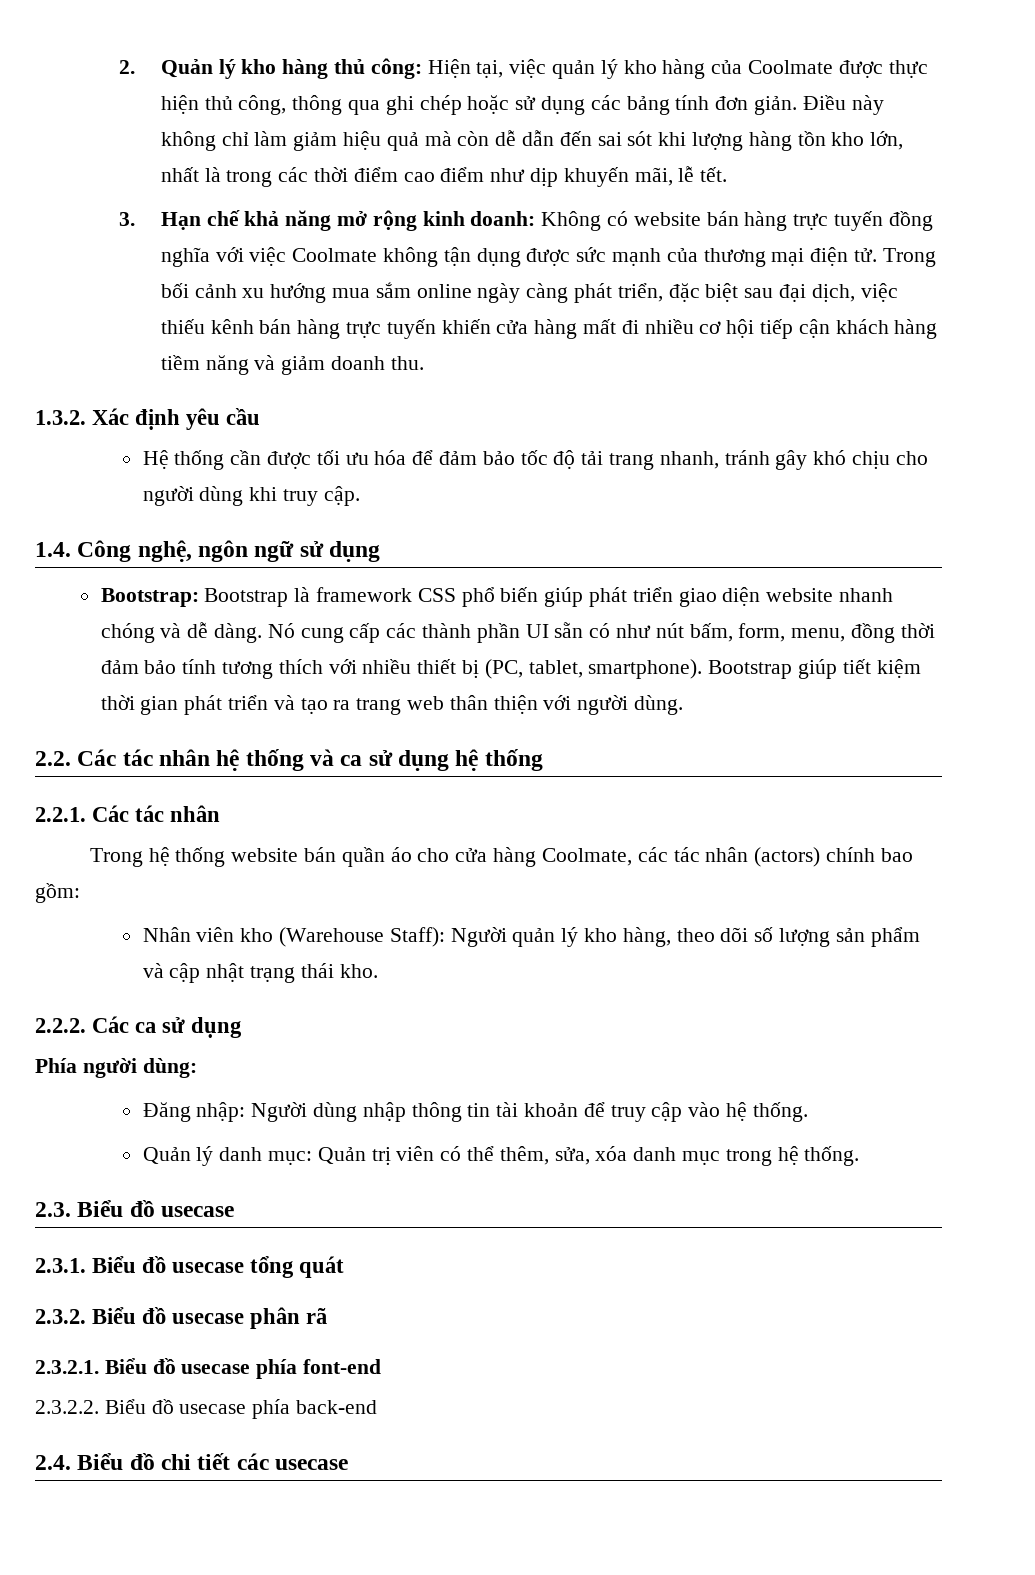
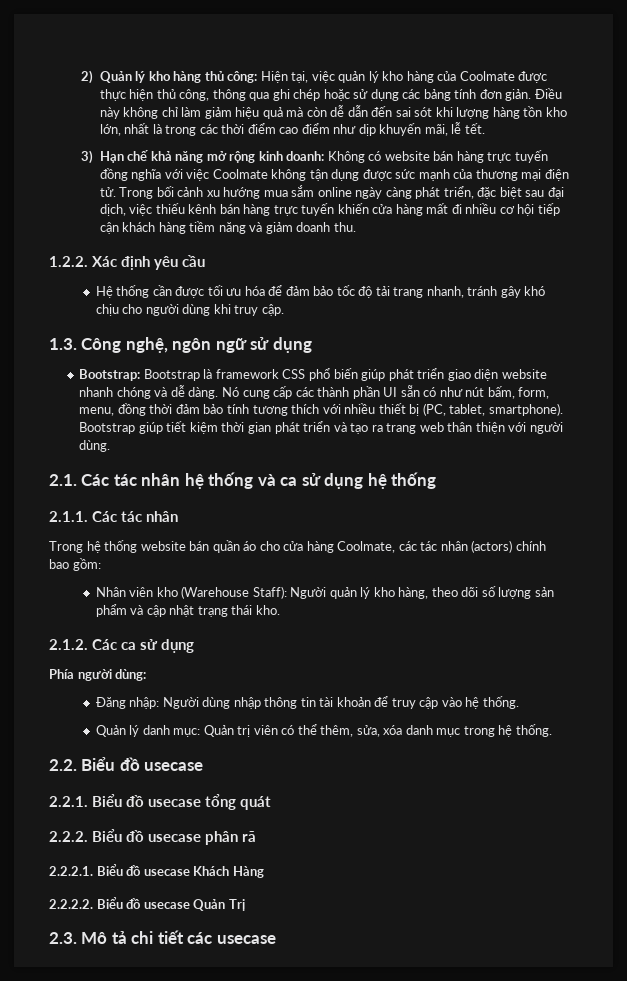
- 2. Quản lý kho hàng thủ công: Hiện tại, việc quản lý kho hàng của Coolmate được thực hiện thủ công, thông qua ghi chép hoặc sử dụng các bảng tính đơn giản.
+ 2) Quản lý kho hàng thủ công: Hiện tại, việc quản lý kho hàng của Coolmate được thực hiện thủ công, thông qua ghi chép hoặc sử dụng các bảng tính đơn giản.
- 3. Hạn chế khả năng mở rộng kinh doanh: Không có website bán hàng trực tuyến đồng nghĩa với việc Coolmate không tận dụng được sức mạnh của thương mại điện tử.
+ 3) Hạn chế khả năng mở rộng kinh doanh: Không có website bán hàng trực tuyến đồng nghĩa với việc Coolmate không tận dụng được sức mạnh của thương mại điện tử.
- 1.3.2. Xác định yêu cầu
+ 1.2.2. Xác định yêu cầu
- 1.4. Công nghệ, ngôn ngữ sử dụng
+ 1.3. Công nghệ, ngôn ngữ sử dụng
- 2.2. Các tác nhân hệ thống và ca sử dụng hệ thống
+ 2.1. Các tác nhân hệ thống và ca sử dụng hệ thống
- 2.2.1. Các tác nhân
+ 2.1.1. Các tác nhân
- 2.2.2. Các ca sử dụng
+ 2.1.2. Các ca sử dụng
- 2.3. Biểu đồ usecase
+ 2.2. Biểu đồ usecase
- 2.3.1. Biểu đồ usecase tổng quát
+ 2.2.1. Biểu đồ usecase tổng quát
- 2.3.2. Biểu đồ usecase phân rã
+ 2.2.2. Biểu đồ usecase phân rã
- 2.3.2.1. Biểu đồ usecase phía font-end
- 2.3.2.2. Biểu đồ usecase phía back-end
- 2.4. Biểu đồ chi tiết các usecase
+ 2.2.2.1. Biểu đồ usecase Khách Hàng
+ 2.2.2.2. Biểu đồ usecase Quản Trị
+ 2.3. Mô tả chi tiết các usecase

